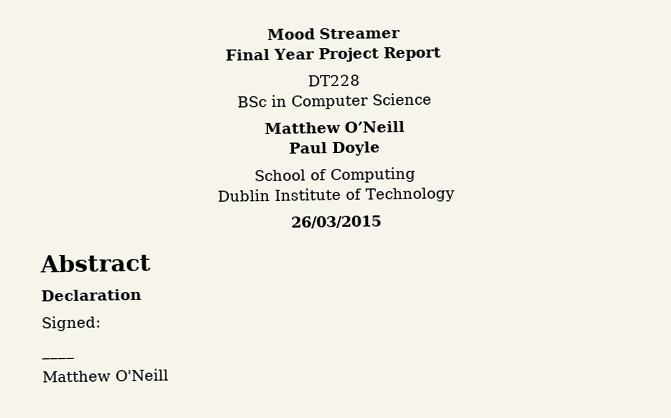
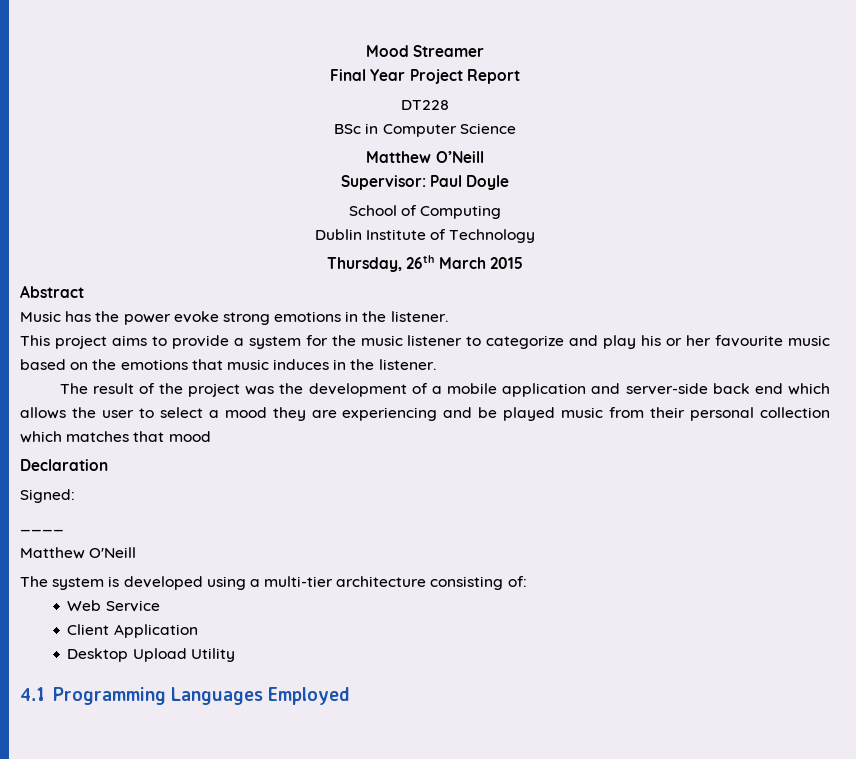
- Paul Doyle
+ Supervisor: Paul Doyle
- 26/03/2015
+ Thursday, 26th March 2015
  Abstract
+ Music has the power evoke strong emotions in the listener.
+ This project aims to provide a system for the music listener to categorize and play his or her favourite music based on the emotions that music induces in the listener.
+ The result of the project was the development of a mobile application and server-side back end which allows the user to select a mood they are experiencing and be played music from their personal collection which matches that mood
+ The system is developed using a multi-tier architecture consisting of:
+ Web Service
+ Client Application
+ Desktop Upload Utility
+ 4.1 Programming Languages Employed

